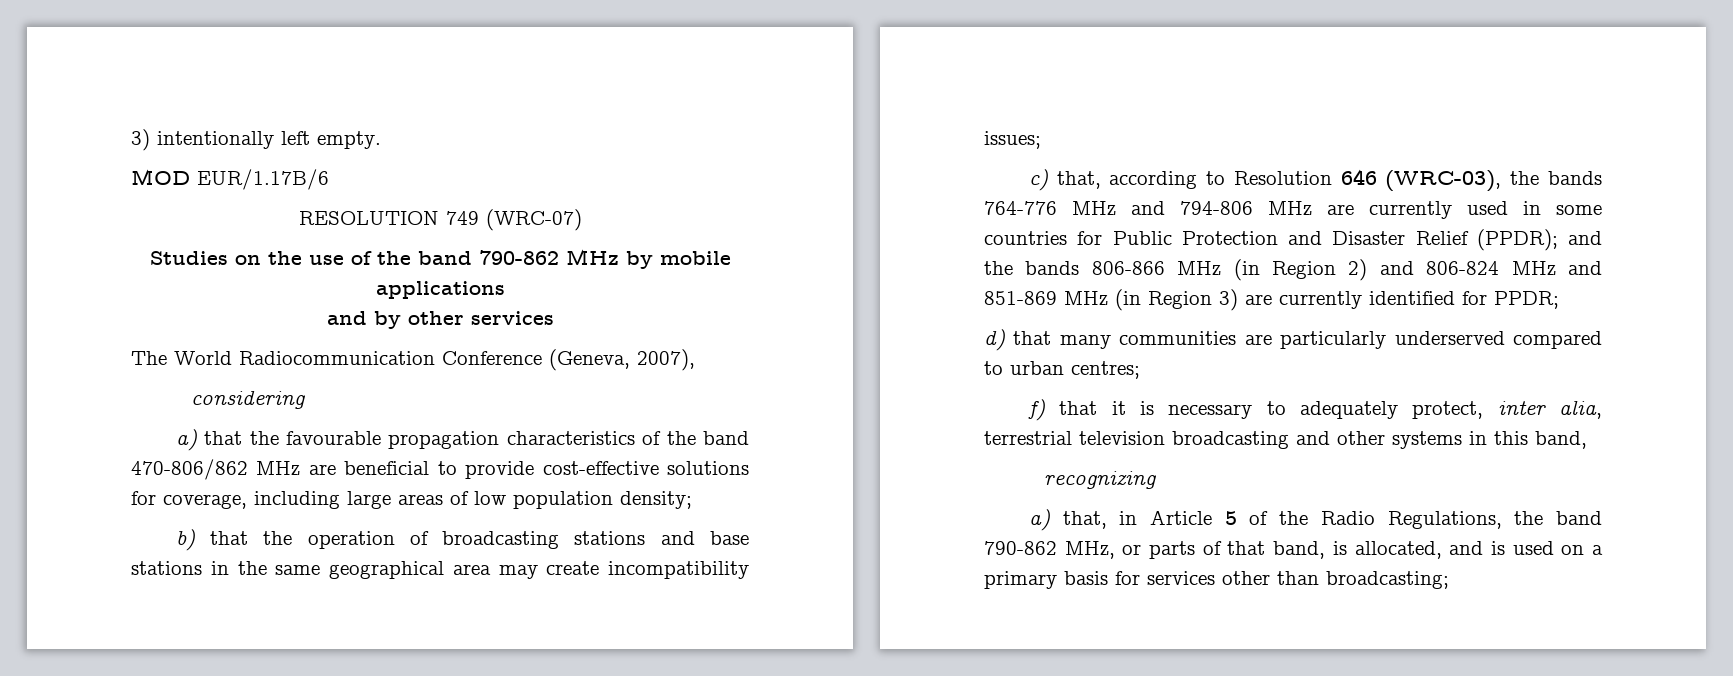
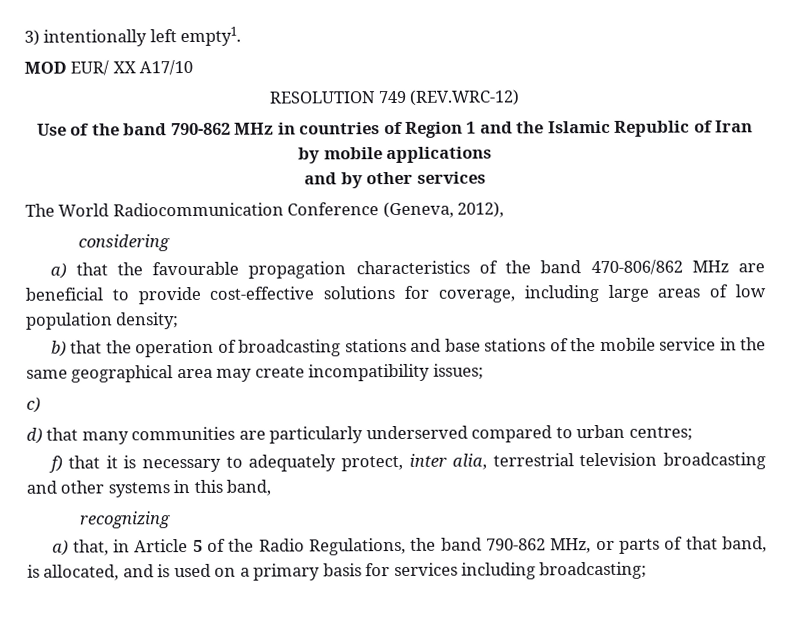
- 3) intentionally left empty.
+ 3) intentionally left empty1.
- MOD EUR/1.17B/6
+ MOD EUR/ XX A17/10
- RESOLUTION 749 (WRC-07)
- Studies on the use of the band 790-862 MHz by mobile applications
+ RESOLUTION 749 (REV.WRC-12)
+ Use of the band 790-862 MHz in countries of Region 1 and the Islamic Republic of Iran by mobile applications
- The World Radiocommunication Conference (Geneva, 2007),
+ The World Radiocommunication Conference (Geneva, 2012),
- b) that the operation of broadcasting stations and base stations in the same geographical area may create incompatibility issues;
+ b) that the operation of broadcasting stations and base stations of the mobile service in the same geographical area may create incompatibility issues;
- c) that, according to Resolution 646 (WRC-03), the bands 764-776 MHz and 794-806 MHz are currently used in some countries for Public Protection and Disaster Relief (PPDR); and the bands 806-866 MHz (in Region 2) and 806-824 MHz and 851-869 MHz (in Region 3) are currently identified for PPDR;
+ c)
- a) that, in Article 5 of the Radio Regulations, the band 790-862 MHz, or parts of that band, is allocated, and is used on a primary basis for services other than broadcasting;
+ a) that, in Article 5 of the Radio Regulations, the band 790-862 MHz, or parts of that band, is allocated, and is used on a primary basis for services including broadcasting;

